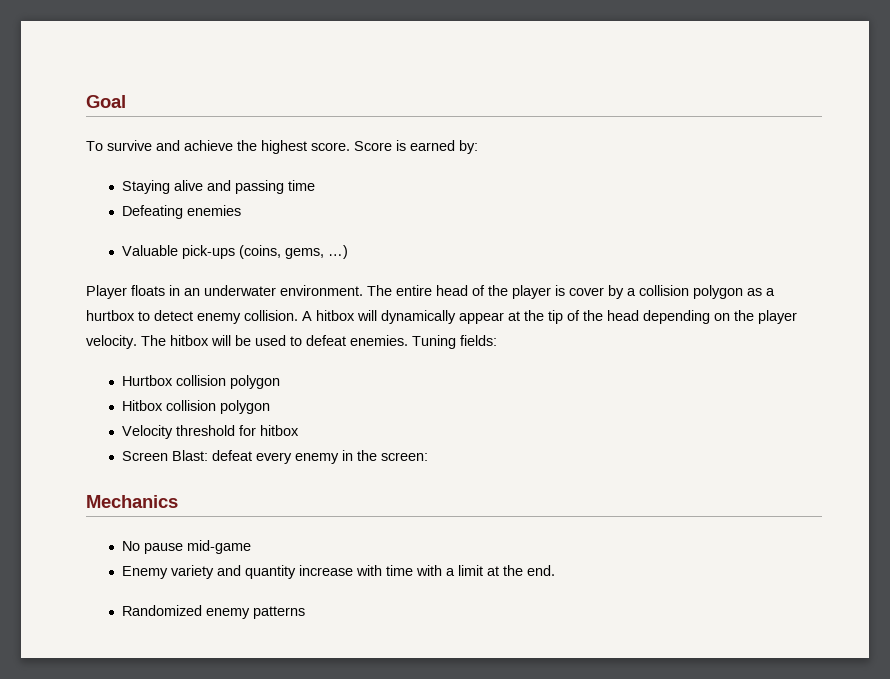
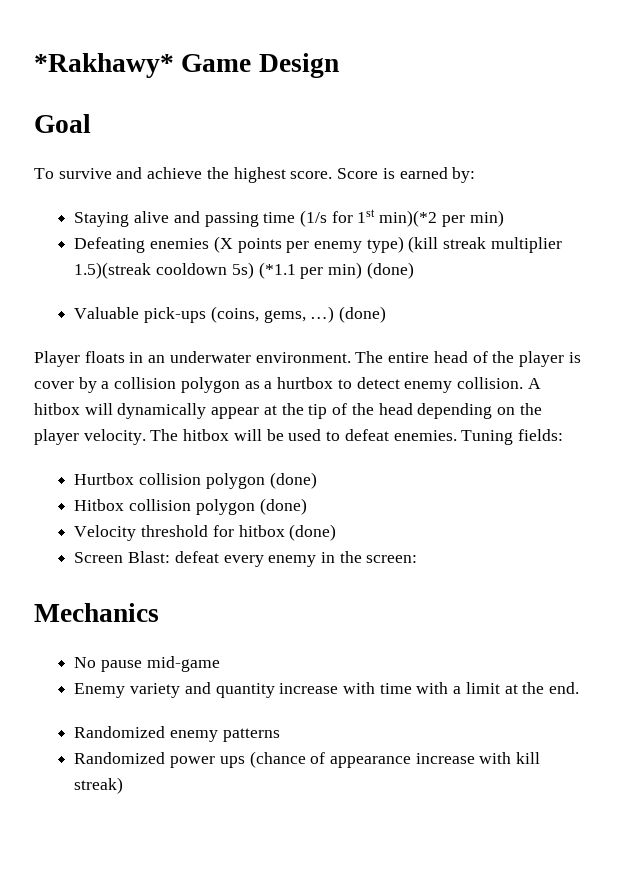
+ *Rakhawy* Game Design
- Staying alive and passing time
- Defeating enemies
+ Staying alive and passing time (1/s for 1st min)(*2 per min)
+ Defeating enemies (X points per enemy type) (kill streak multiplier 1.5)(streak cooldown 5s) (*1.1 per min) (done)
- Valuable pick-ups (coins, gems, …)
+ Valuable pick-ups (coins, gems, …) (done)
- Hurtbox collision polygon
+ Hurtbox collision polygon (done)
- Hitbox collision polygon
+ Hitbox collision polygon (done)
- Velocity threshold for hitbox
+ Velocity threshold for hitbox (done)
+ Randomized power ups (chance of appearance increase with kill streak)

